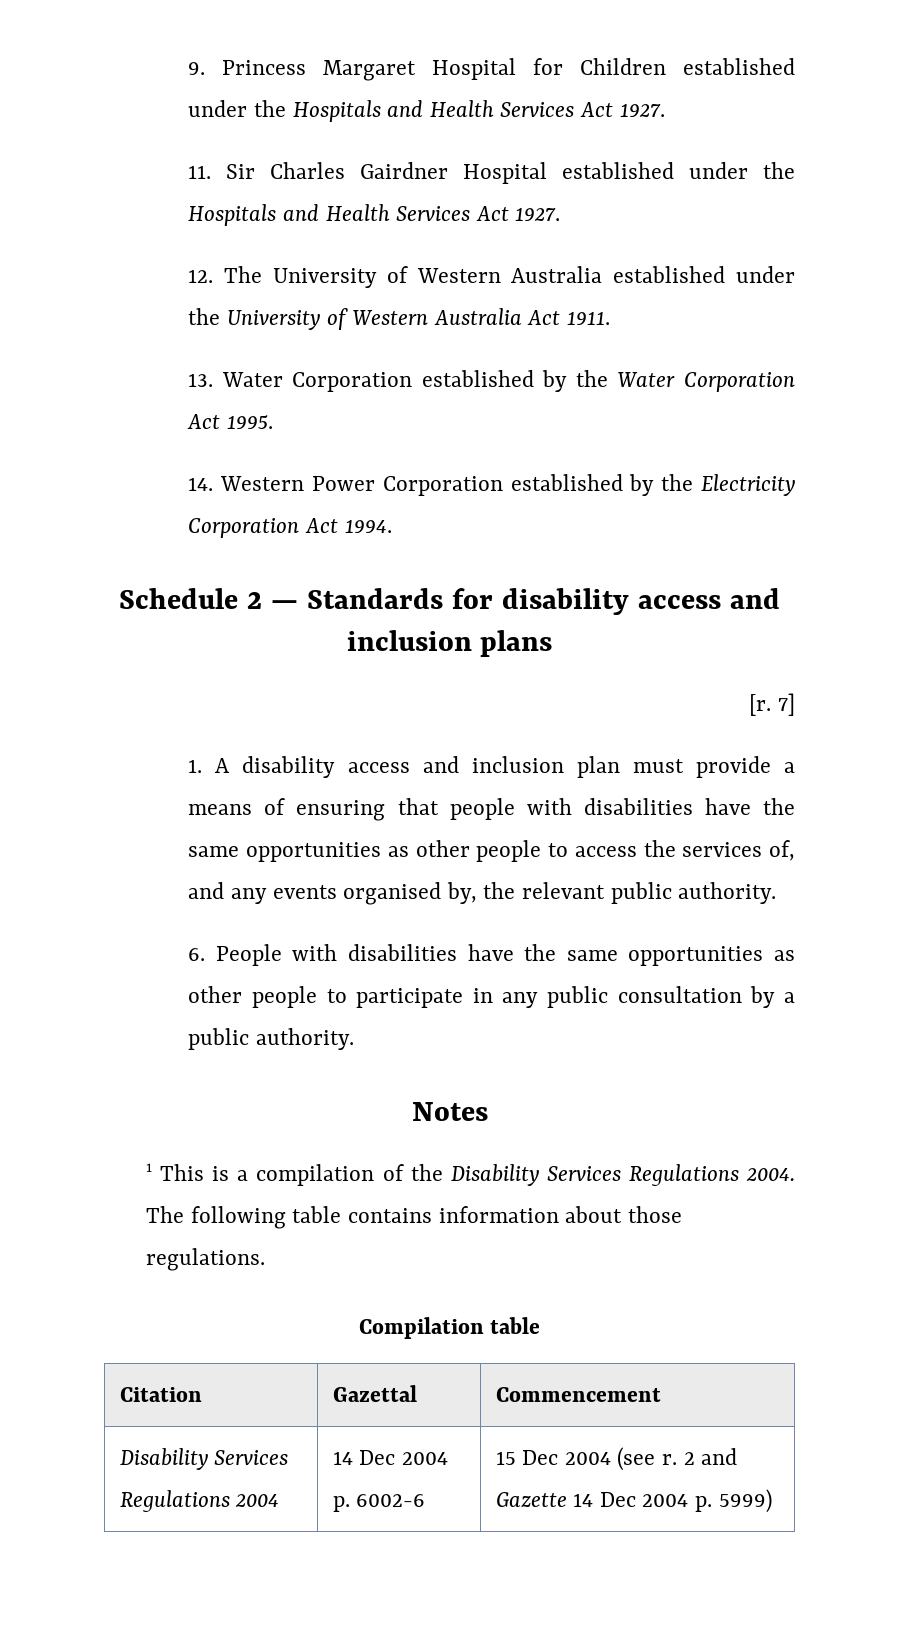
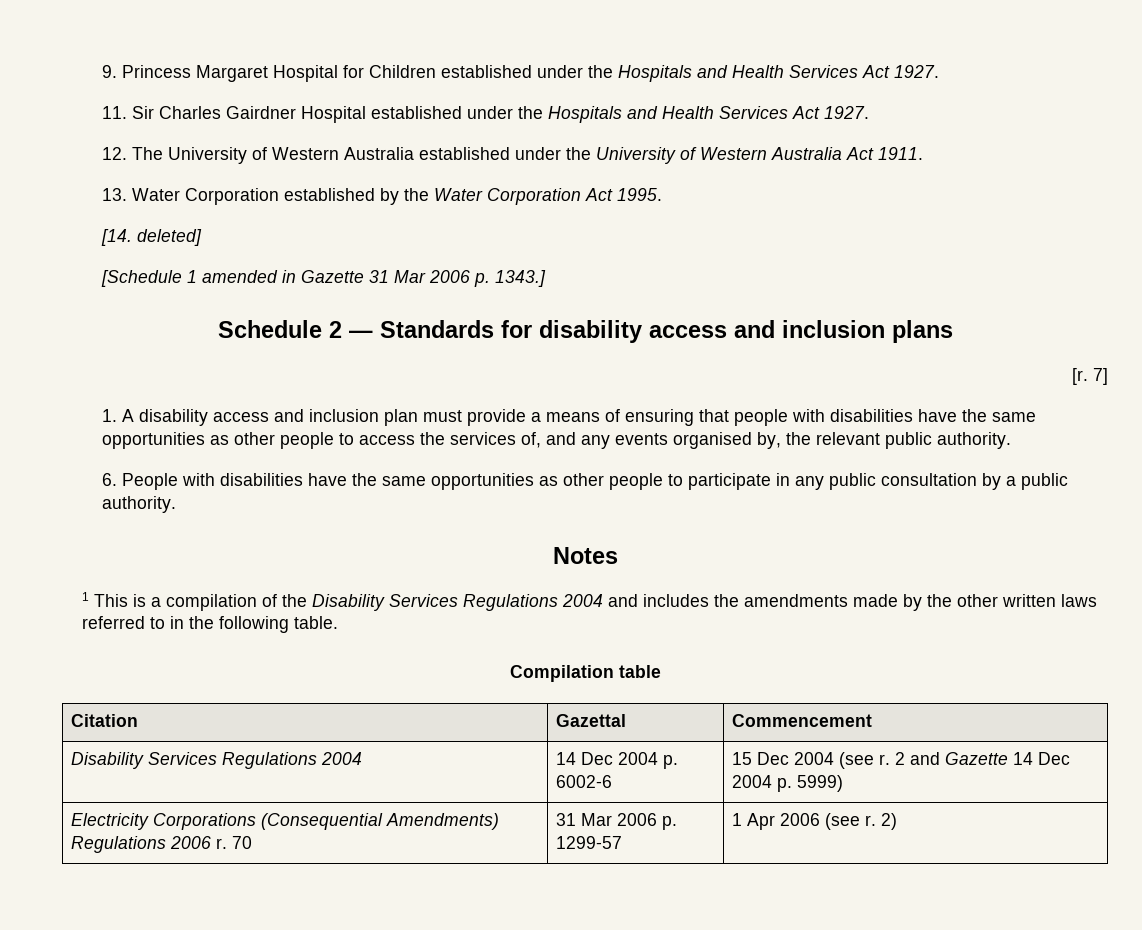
- 14. Western Power Corporation established by the Electricity Corporation Act 1994.
+ [14. deleted]
+ [Schedule 1 amended in Gazette 31 Mar 2006 p. 1343.]
- 1 This is a compilation of the Disability Services Regulations 2004. The following table contains information about those regulations.
+ 1 This is a compilation of the Disability Services Regulations 2004 and includes the amendments made by the other written laws referred to in the following table.
+ Electricity Corporations (Consequential Amendments) Regulations 2006 r. 70 | 31 Mar 2006 p. 1299-57 | 1 Apr 2006 (see r. 2)

